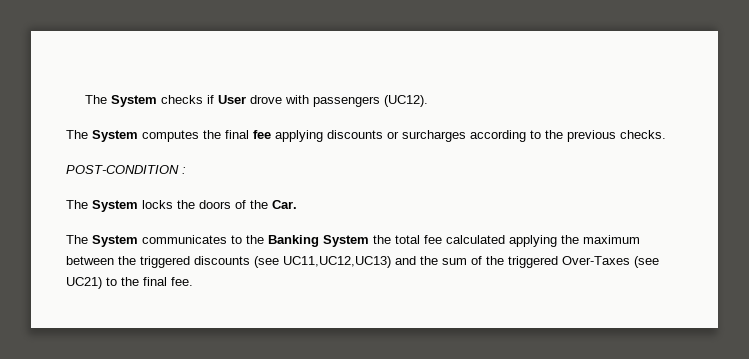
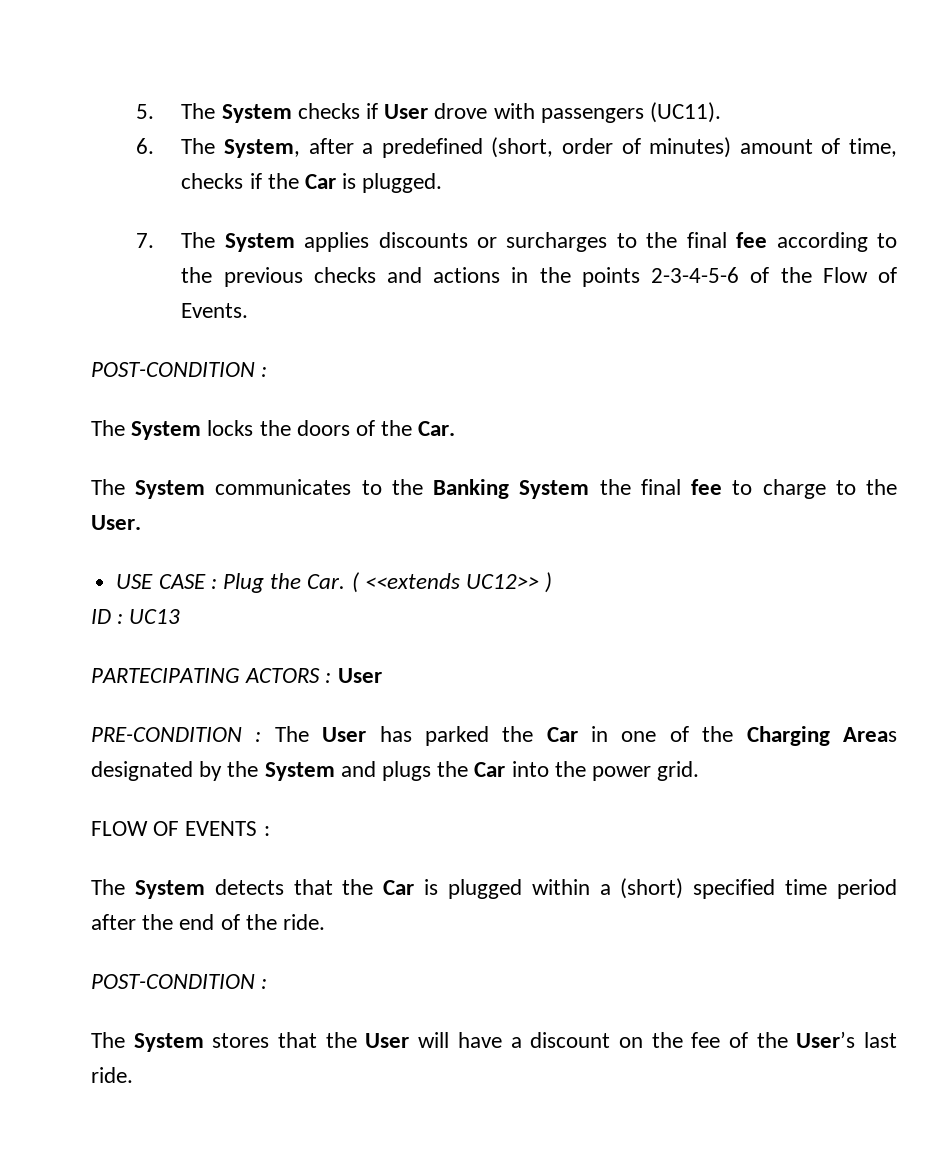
- The System checks if User drove with passengers (UC12).
- The System computes the final fee applying discounts or surcharges according to the previous checks.
+ 5. The System checks if User drove with passengers (UC11).
+ 6. The System, after a predefined (short, order of minutes) amount of time, checks if the Car is plugged.
+ 7. The System applies discounts or surcharges to the final fee according to the previous checks and actions in the points 2-3-4-5-6 of the Flow of Events.
- The System communicates to the Banking System the total fee calculated applying the maximum between the triggered discounts (see UC11,UC12,UC13) and the sum of the triggered Over-Taxes (see UC21) to the final fee.
+ The System communicates to the Banking System the final fee to charge to the User.
+ USE CASE : Plug the Car. ( <<extends UC12>> )
+ ID : UC13
+ PARTECIPATING ACTORS : User
+ PRE-CONDITION : The User has parked the Car in one of the Charging Areas designated by the System and plugs the Car into the power grid.
+ FLOW OF EVENTS :
+ The System detects that the Car is plugged within a (short) specified time period after the end of the ride.
+ POST-CONDITION :
+ The System stores that the User will have a discount on the fee of the User’s last ride.

